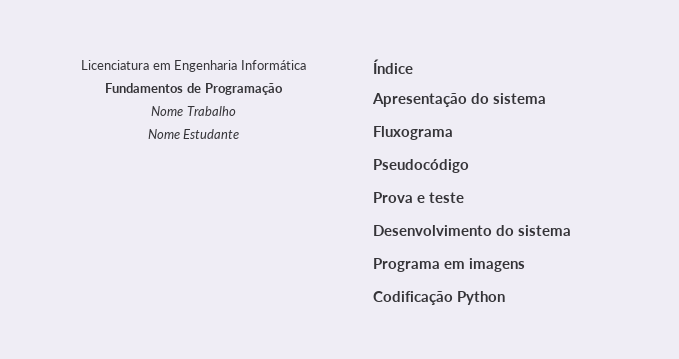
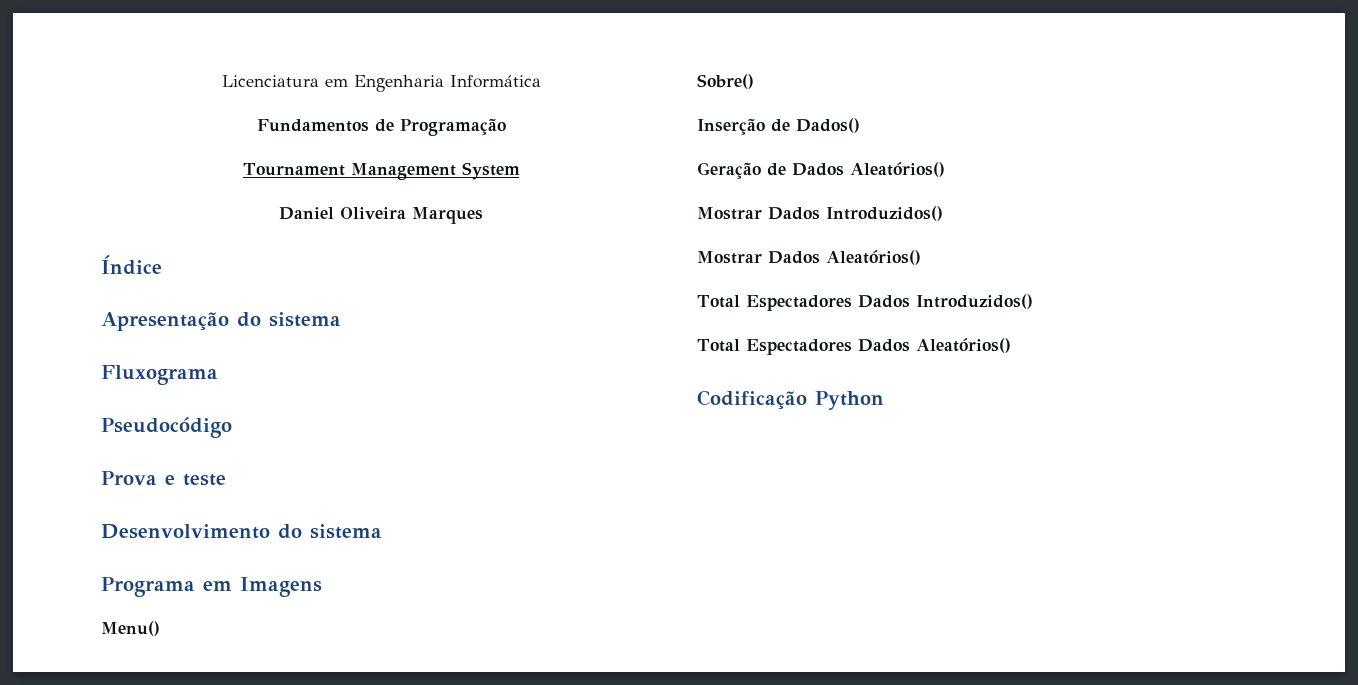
- Nome Trabalho
- Nome Estudante
+ Tournament Management System
+ Daniel Oliveira Marques
- Programa em imagens
+ Programa em Imagens
+ Menu()
+ Sobre()
+ Inserção de Dados()
+ Geração de Dados Aleatórios()
+ Mostrar Dados Introduzidos()
+ Mostrar Dados Aleatórios()
+ Total Espectadores Dados Introduzidos()
+ Total Espectadores Dados Aleatórios()

